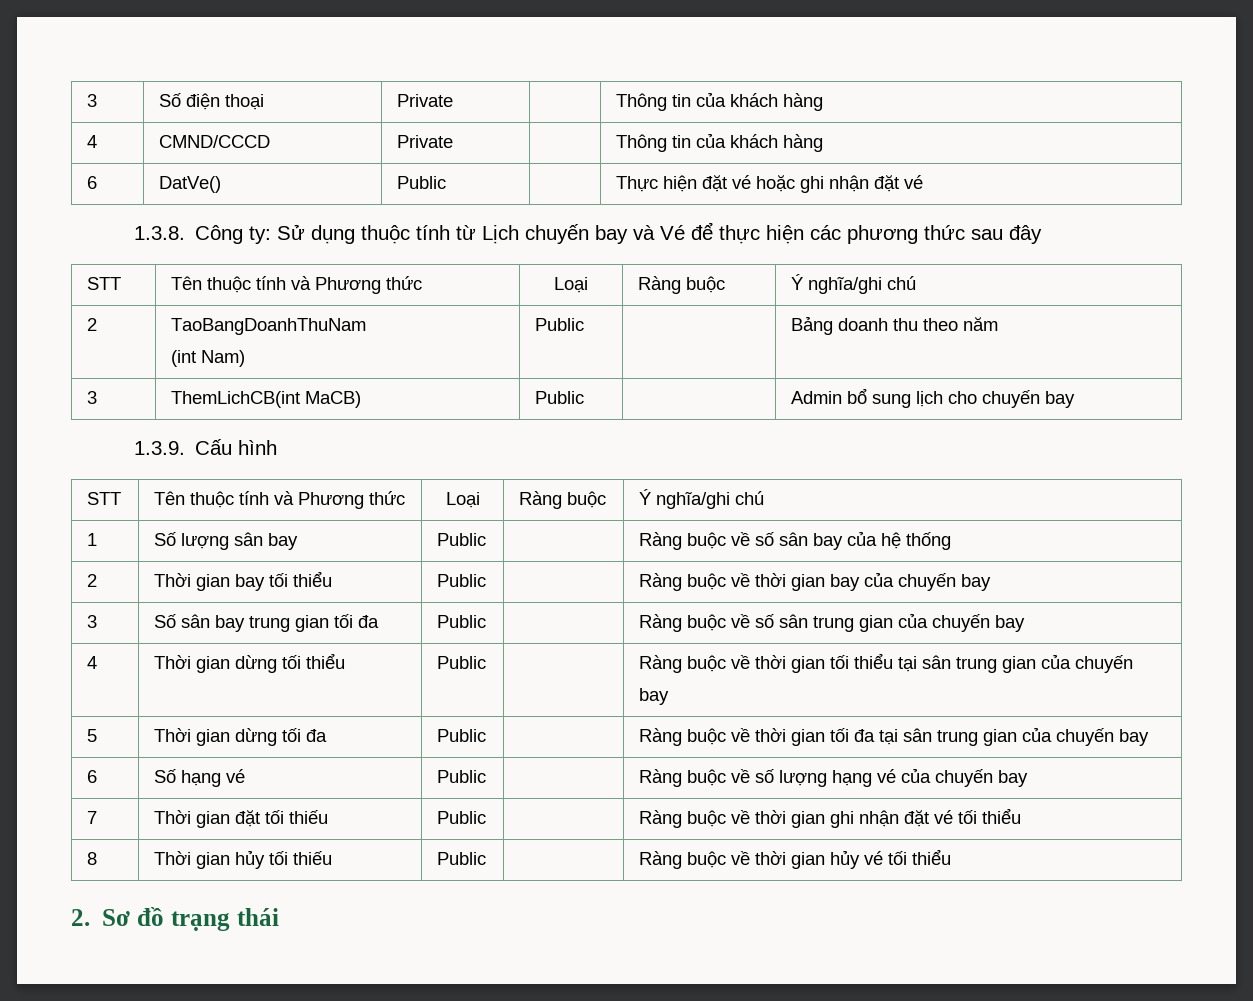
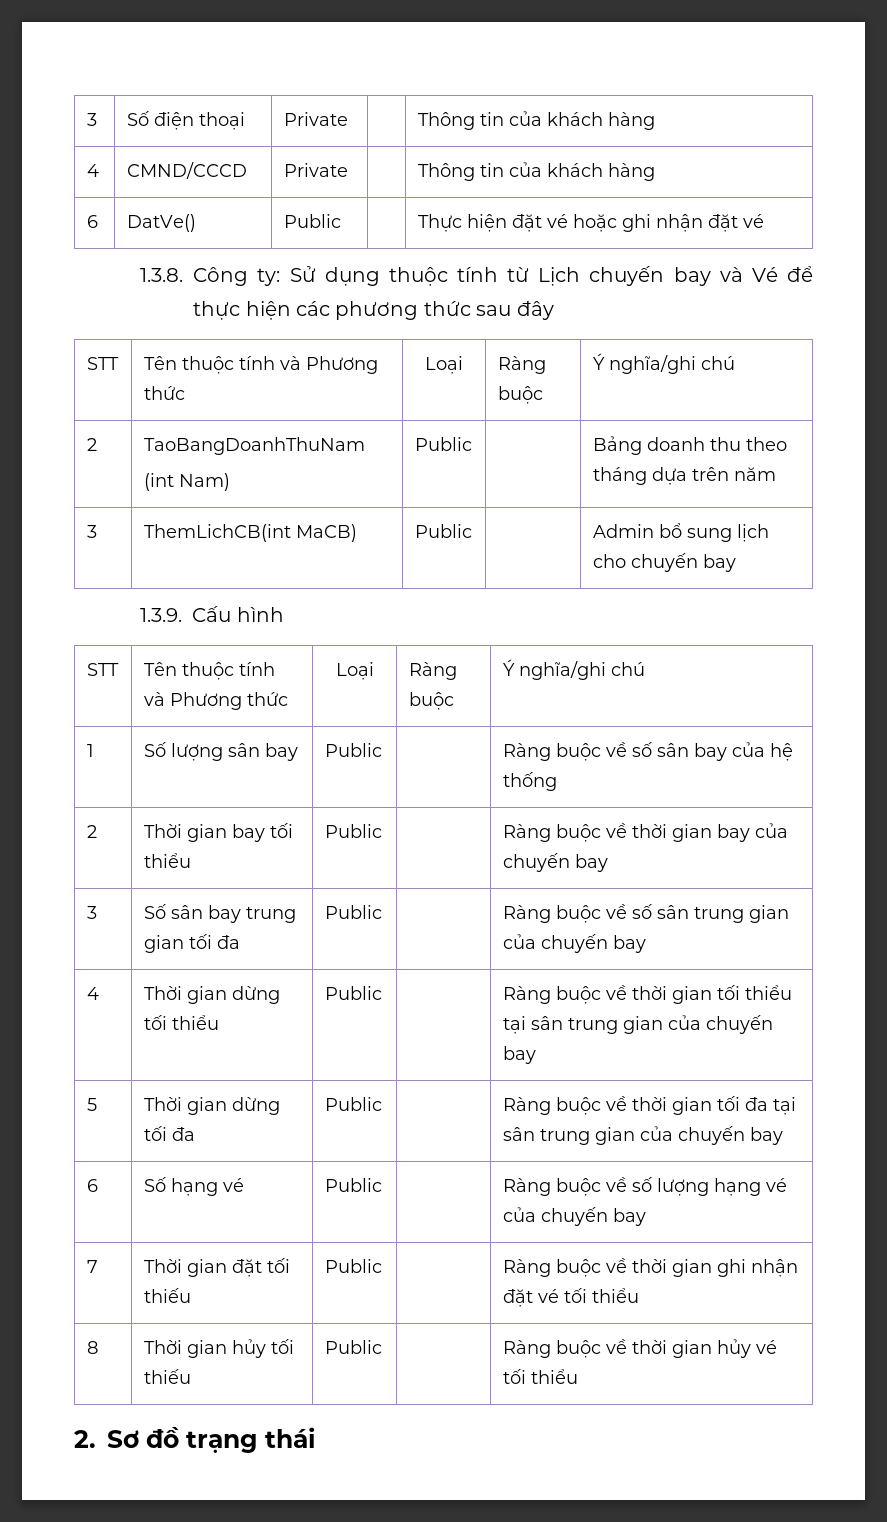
  2 | TaoBangDoanhThuNam
- (int Nam) | Public | | Bảng doanh thu theo năm
+ (int Nam) | Public | | Bảng doanh thu theo tháng dựa trên năm

